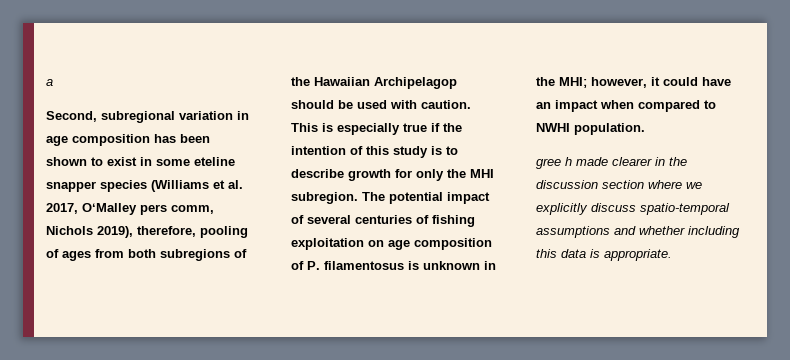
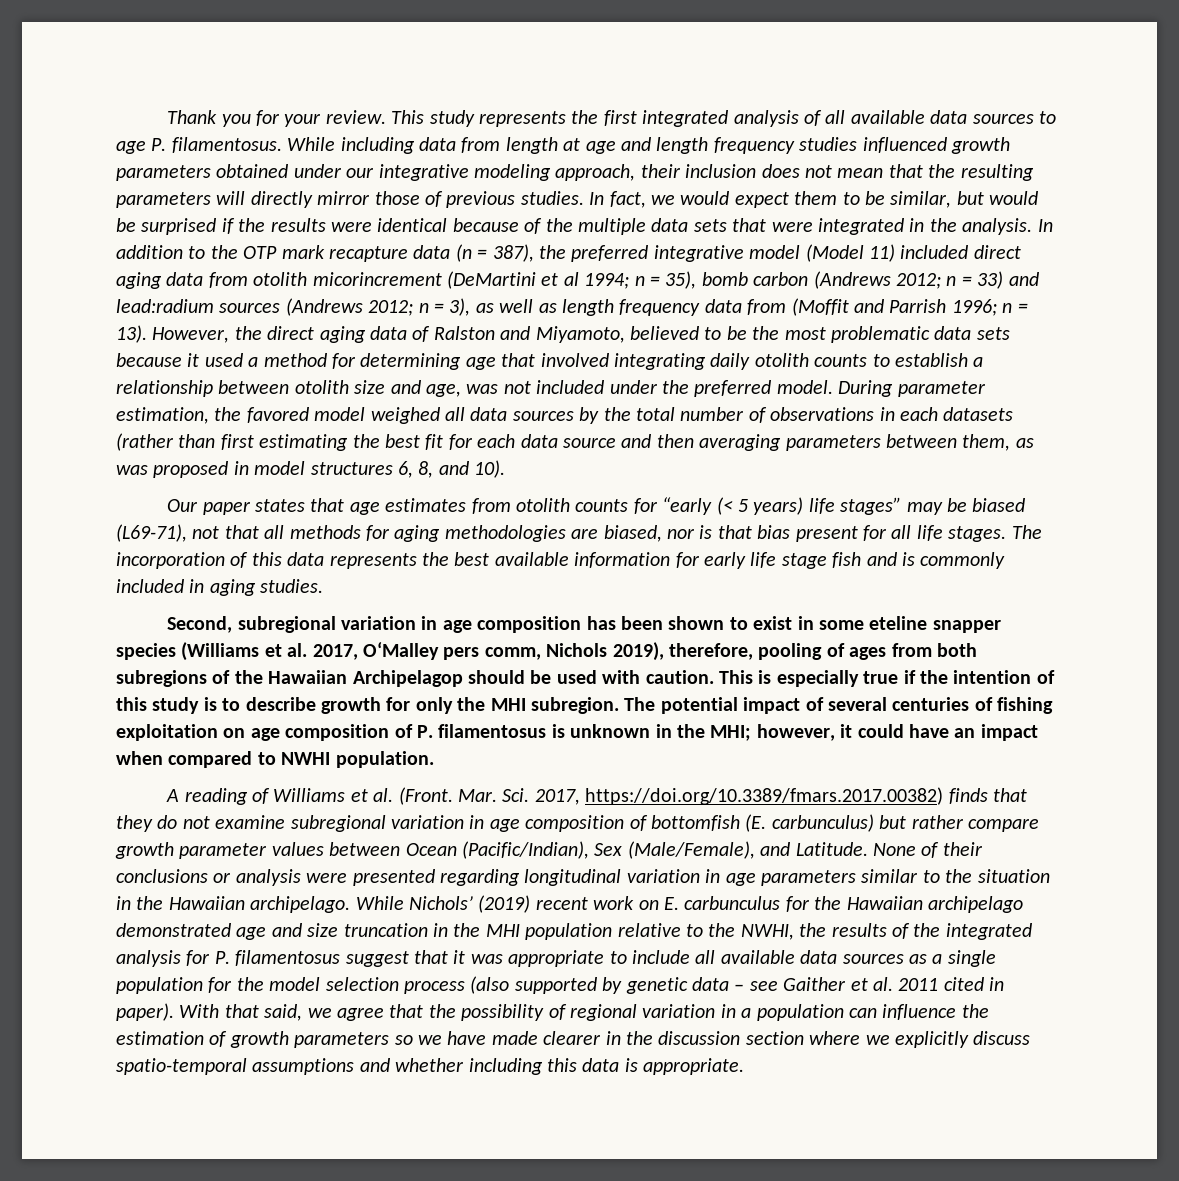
- a
+ Thank you for your review. This study represents the first integrated analysis of all available data sources to age P. filamentosus. While including data from length at age and length frequency studies influenced growth parameters obtained under our integrative modeling approach, their inclusion does not mean that the resulting parameters will directly mirror those of previous studies. In fact, we would expect them to be similar, but would be surprised if the results were identical because of the multiple data sets that were integrated in the analysis. In addition to the OTP mark recapture data (n = 387), the preferred integrative model (Model 11) included direct aging data from otolith micorincrement (DeMartini et al 1994; n = 35), bomb carbon (Andrews 2012; n = 33) and lead:radium sources (Andrews 2012; n = 3), as well as length frequency data from (Moffit and Parrish 1996; n = 13). However, the direct aging data of Ralston and Miyamoto, believed to be the most problematic data sets because it used a method for determining age that involved integrating daily otolith counts to establish a relationship between otolith size and age, was not included under the preferred model. During parameter estimation, the favored model weighed all data sources by the total number of observations in each datasets (rather than first estimating the best fit for each data source and then averaging parameters between them, as was proposed in model structures 6, 8, and 10).
+ Our paper states that age estimates from otolith counts for “early (< 5 years) life stages” may be biased (L69-71), not that all methods for aging methodologies are biased, nor is that bias present for all life stages. The incorporation of this data represents the best available information for early life stage fish and is commonly included in aging studies.
- gree h made clearer in the discussion section where we explicitly discuss spatio-temporal assumptions and whether including this data is appropriate.
+ A reading of Williams et al. (Front. Mar. Sci. 2017, https://doi.org/10.3389/fmars.2017.00382) finds that they do not examine subregional variation in age composition of bottomfish (E. carbunculus) but rather compare growth parameter values between Ocean (Pacific/Indian), Sex (Male/Female), and Latitude. None of their conclusions or analysis were presented regarding longitudinal variation in age parameters similar to the situation in the Hawaiian archipelago. While Nichols’ (2019) recent work on E. carbunculus for the Hawaiian archipelago demonstrated age and size truncation in the MHI population relative to the NWHI, the results of the integrated analysis for P. filamentosus suggest that it was appropriate to include all available data sources as a single population for the model selection process (also supported by genetic data – see Gaither et al. 2011 cited in paper). With that said, we agree that the possibility of regional variation in a population can influence the estimation of growth parameters so we have made clearer in the discussion section where we explicitly discuss spatio-temporal assumptions and whether including this data is appropriate.

